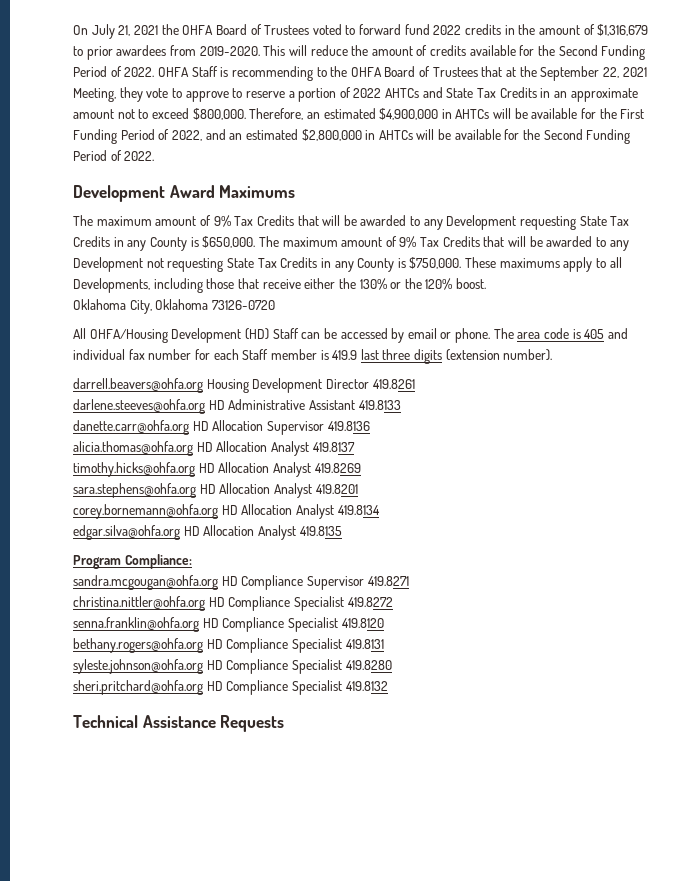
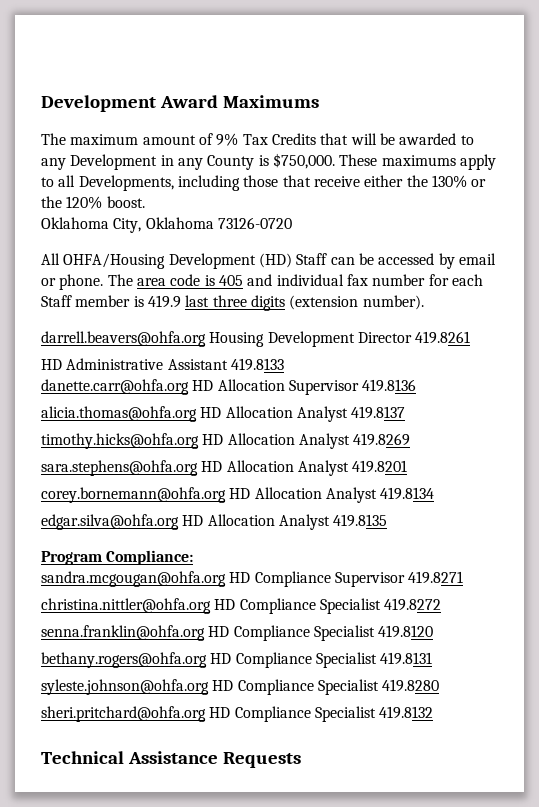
- On July 21, 2021 the OHFA Board of Trustees voted to forward fund 2022 credits in the amount of $1,316,679 to prior awardees from 2019-2020. This will reduce the amount of credits available for the Second Funding Period of 2022. OHFA Staff is recommending to the OHFA Board of Trustees that at the September 22, 2021 Meeting, they vote to approve to reserve a portion of 2022 AHTCs and State Tax Credits in an approximate amount not to exceed $800,000. Therefore, an estimated $4,900,000 in AHTCs will be available for the First Funding Period of 2022, and an estimated $2,800,000 in AHTCs will be available for the Second Funding Period of 2022.
- The maximum amount of 9% Tax Credits that will be awarded to any Development requesting State Tax Credits in any County is $650,000. The maximum amount of 9% Tax Credits that will be awarded to any Development not requesting State Tax Credits in any County is $750,000.
+ The maximum amount of 9% Tax Credits that will be awarded to any Development in any County is $750,000.
- darlene.steeves@ohfa.org HD Administrative Assistant 419.8133
+ HD Administrative Assistant 419.8133

